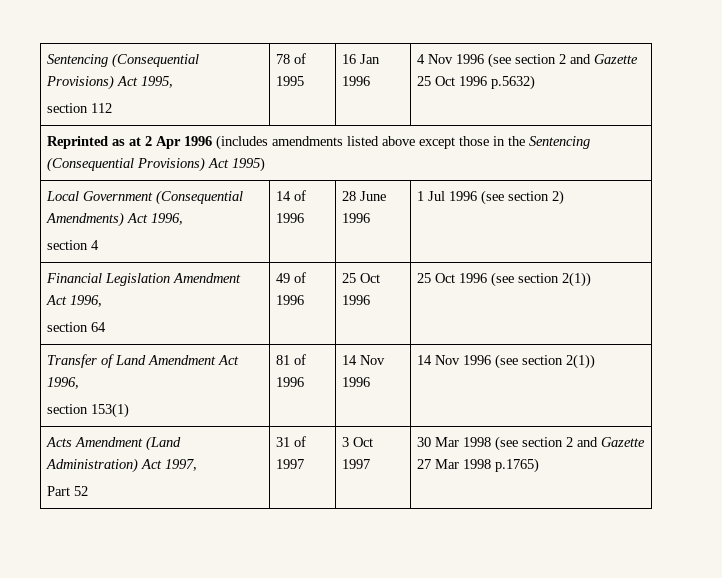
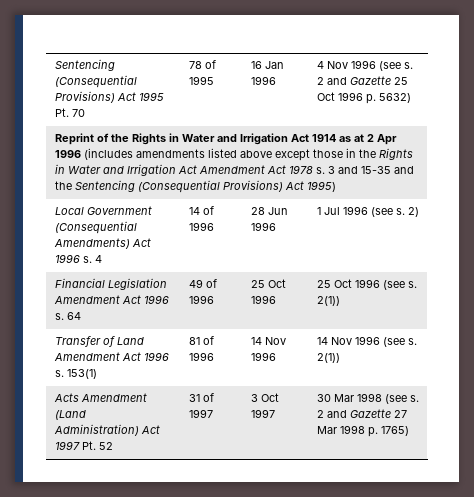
- Sentencing (Consequential Provisions) Act 1995,
- section 112 | 78 of 1995 | 16 Jan 1996 | 4 Nov 1996 (see section 2 and Gazette 25 Oct 1996 p.5632)
- Reprinted as at 2 Apr 1996 (includes amendments listed above except those in the Sentencing (Consequential Provisions) Act 1995)
+ Sentencing (Consequential Provisions) Act 1995 Pt. 70 | 78 of 1995 | 16 Jan 1996 | 4 Nov 1996 (see s. 2 and Gazette 25 Oct 1996 p. 5632)
+ Reprint of the Rights in Water and Irrigation Act 1914 as at 2 Apr 1996 (includes amendments listed above except those in the Rights in Water and Irrigation Act Amendment Act 1978 s. 3 and 15-35 and the Sentencing (Consequential Provisions) Act 1995)
- Local Government (Consequential Amendments) Act 1996,
- section 4 | 14 of 1996 | 28 June 1996 | 1 Jul 1996 (see section 2)
+ Local Government (Consequential Amendments) Act 1996 s. 4 | 14 of 1996 | 28 Jun 1996 | 1 Jul 1996 (see s. 2)
- Financial Legislation Amendment Act 1996,
- section 64 | 49 of 1996 | 25 Oct 1996 | 25 Oct 1996 (see section 2(1))
+ Financial Legislation Amendment Act 1996 s. 64 | 49 of 1996 | 25 Oct 1996 | 25 Oct 1996 (see s. 2(1))
- Transfer of Land Amendment Act 1996,
- section 153(1) | 81 of 1996 | 14 Nov 1996 | 14 Nov 1996 (see section 2(1))
+ Transfer of Land Amendment Act 1996 s. 153(1) | 81 of 1996 | 14 Nov 1996 | 14 Nov 1996 (see s. 2(1))
- Acts Amendment (Land Administration) Act 1997,
- Part 52 | 31 of 1997 | 3 Oct 1997 | 30 Mar 1998 (see section 2 and Gazette 27 Mar 1998 p.1765)
+ Acts Amendment (Land Administration) Act 1997 Pt. 52 | 31 of 1997 | 3 Oct 1997 | 30 Mar 1998 (see s. 2 and Gazette 27 Mar 1998 p. 1765)

